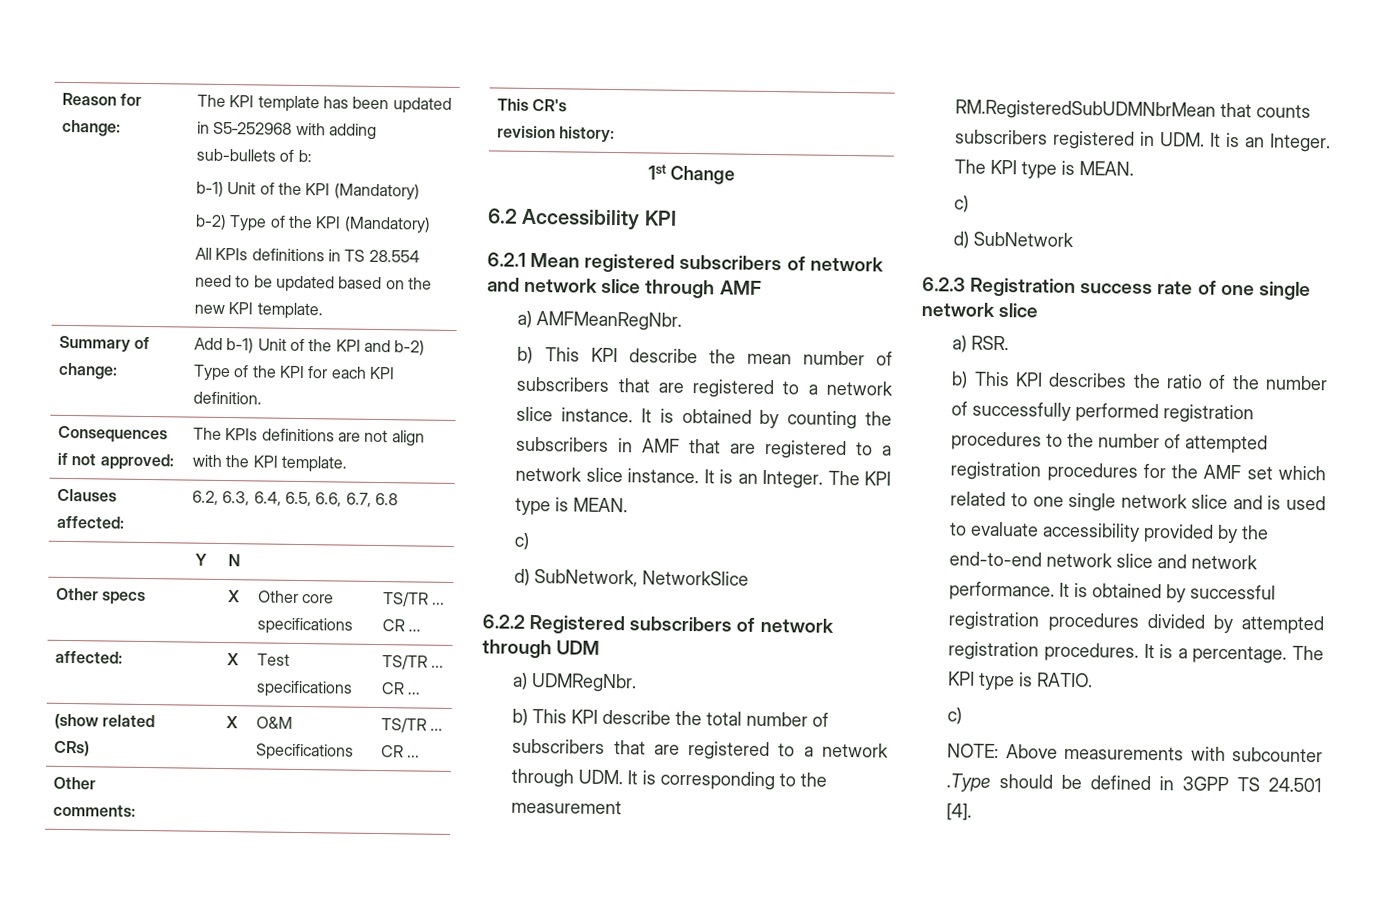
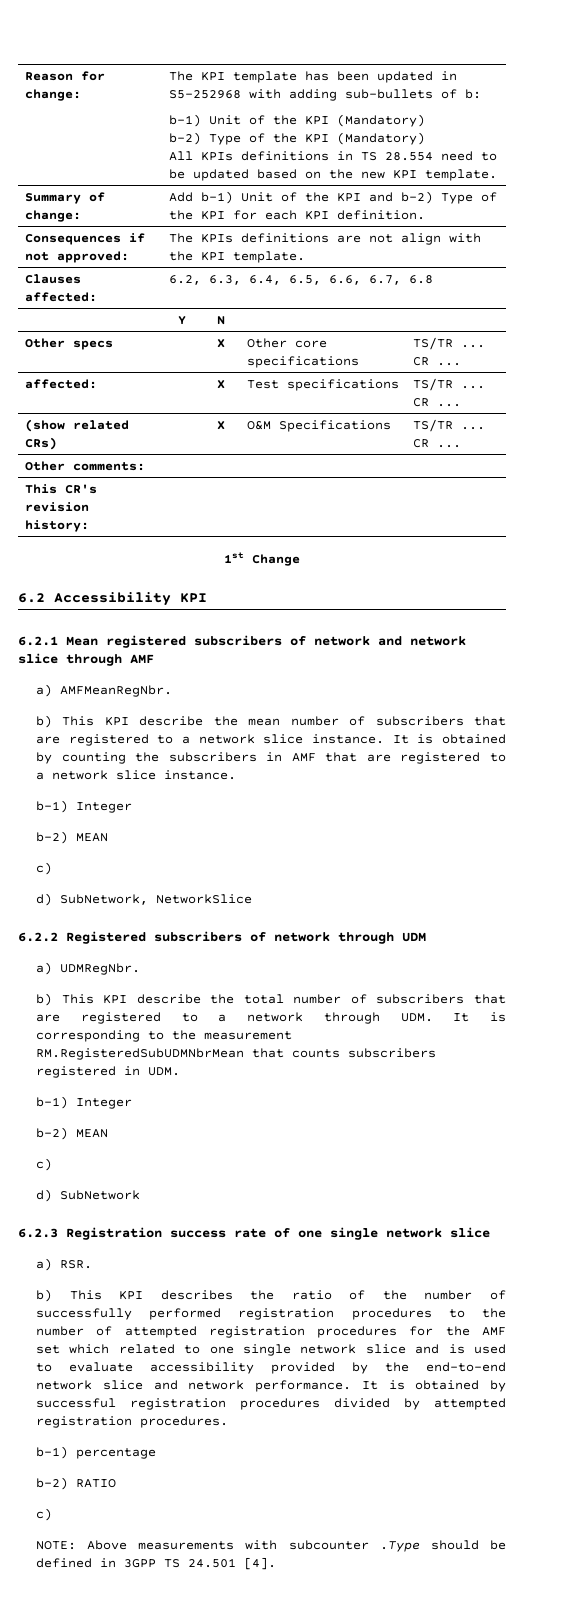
- It is obtained by counting the subscribers in AMF that are registered to a network slice instance. It is an Integer. The KPI type is MEAN.
+ It is obtained by counting the subscribers in AMF that are registered to a network slice instance.
+ b-1) Integer
+ b-2) MEAN
- b) This KPI describe the total number of subscribers that are registered to a network through UDM. It is corresponding to the measurement RM.RegisteredSubUDMNbrMean that counts subscribers registered in UDM. It is an Integer. The KPI type is MEAN.
+ b) This KPI describe the total number of subscribers that are registered to a network through UDM. It is corresponding to the measurement RM.RegisteredSubUDMNbrMean that counts subscribers registered in UDM.
+ b-1) Integer
+ b-2) MEAN
- It is obtained by successful registration procedures divided by attempted registration procedures. It is a percentage. The KPI type is RATIO.
+ It is obtained by successful registration procedures divided by attempted registration procedures.
+ b-1) percentage
+ b-2) RATIO

